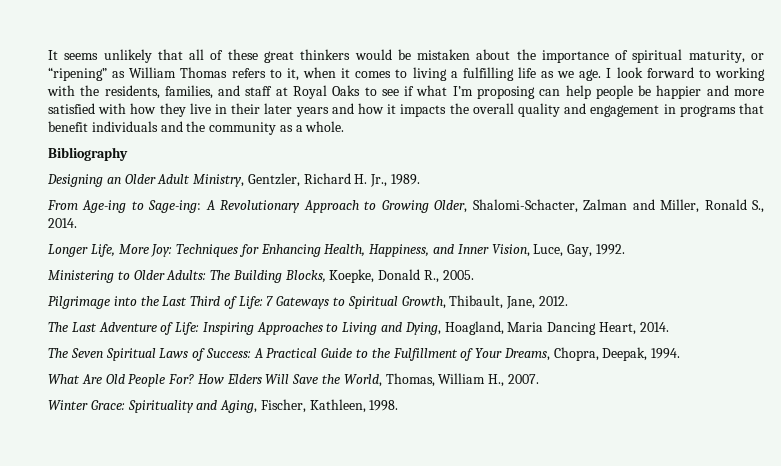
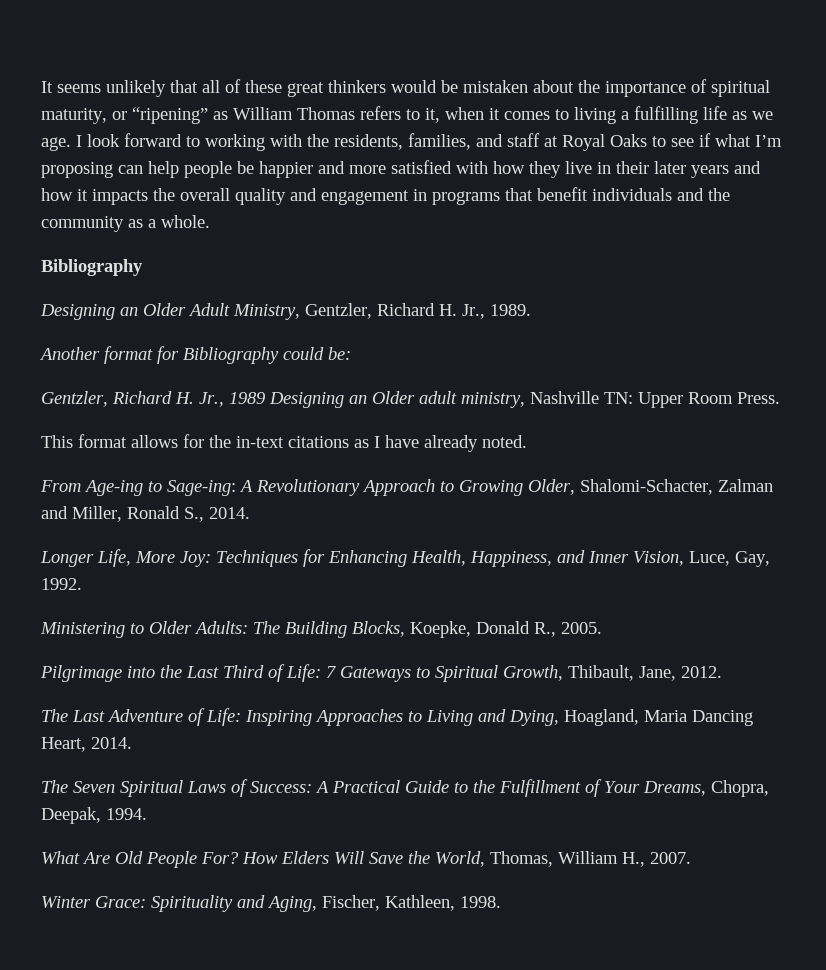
+ Another format for Bibliography could be:
+ Gentzler, Richard H. Jr., 1989 Designing an Older adult ministry, Nashville TN: Upper Room Press.
+ This format allows for the in-text citations as I have already noted.

